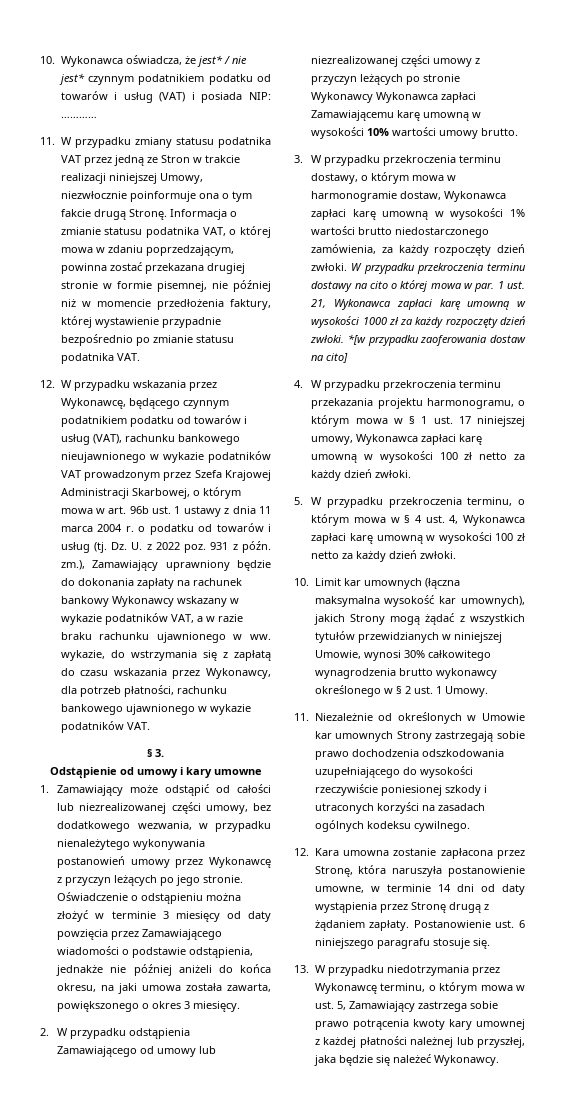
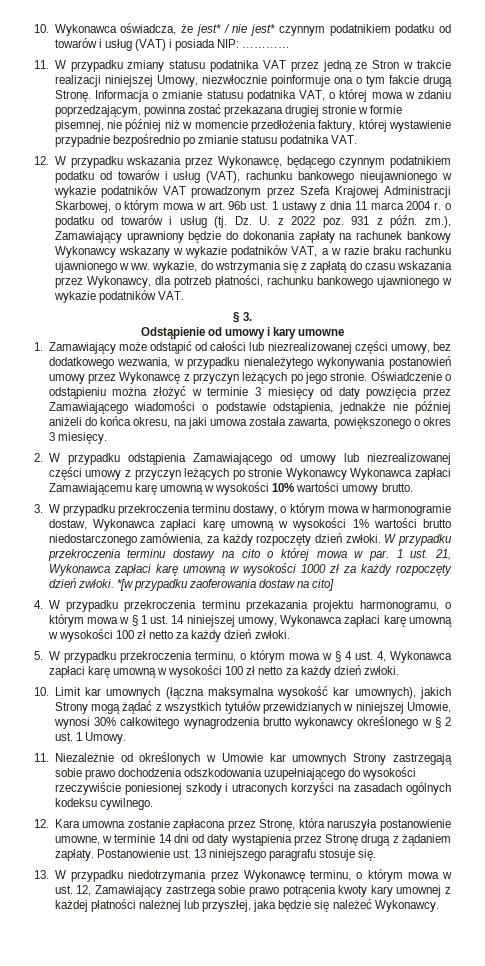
- 4. W przypadku przekroczenia terminu przekazania projektu harmonogramu, o którym mowa w § 1 ust. 17 niniejszej umowy, Wykonawca zapłaci karę umowną w wysokości 100 zł netto za każdy dzień zwłoki.
+ 4. W przypadku przekroczenia terminu przekazania projektu harmonogramu, o którym mowa w § 1 ust. 14 niniejszej umowy, Wykonawca zapłaci karę umowną w wysokości 100 zł netto za każdy dzień zwłoki.
- Postanowienie ust. 6 niniejszego paragrafu stosuje się.
+ Postanowienie ust. 13 niniejszego paragrafu stosuje się.
- 13. W przypadku niedotrzymania przez Wykonawcę terminu, o którym mowa w ust. 5, Zamawiający zastrzega sobie prawo potrącenia kwoty kary umownej z każdej płatności należnej lub przyszłej, jaka będzie się należeć Wykonawcy.
+ 13. W przypadku niedotrzymania przez Wykonawcę terminu, o którym mowa w ust. 12, Zamawiający zastrzega sobie prawo potrącenia kwoty kary umownej z każdej płatności należnej lub przyszłej, jaka będzie się należeć Wykonawcy.

